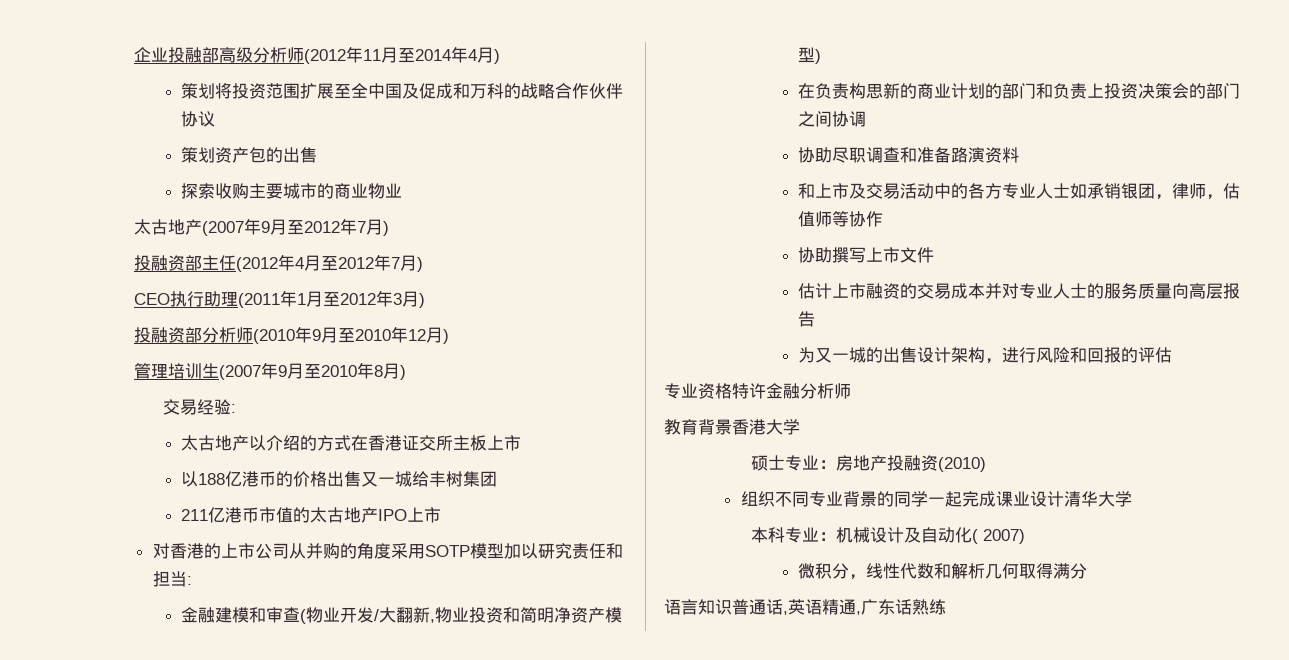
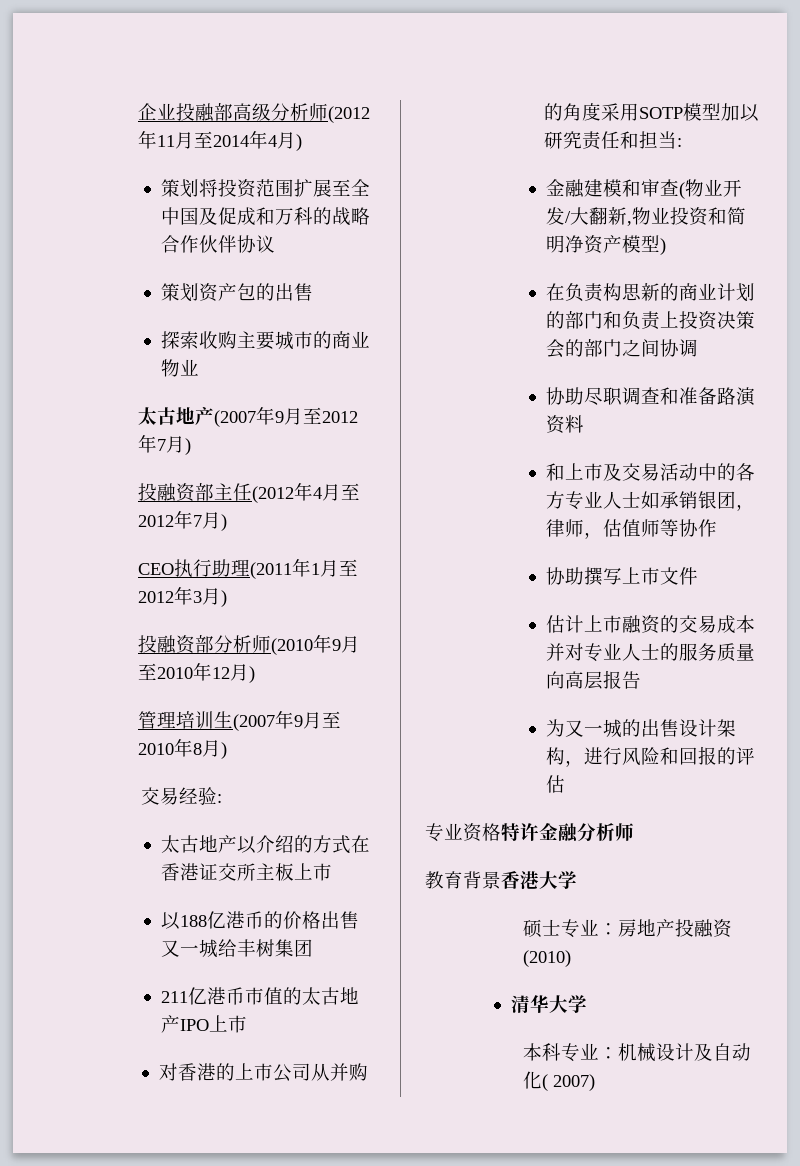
- 组织不同专业背景的同学一起完成课业设计清华大学
+ 清华大学
- 微积分，线性代数和解析几何取得满分
- 语言知识普通话,英语精通,广东话熟练

